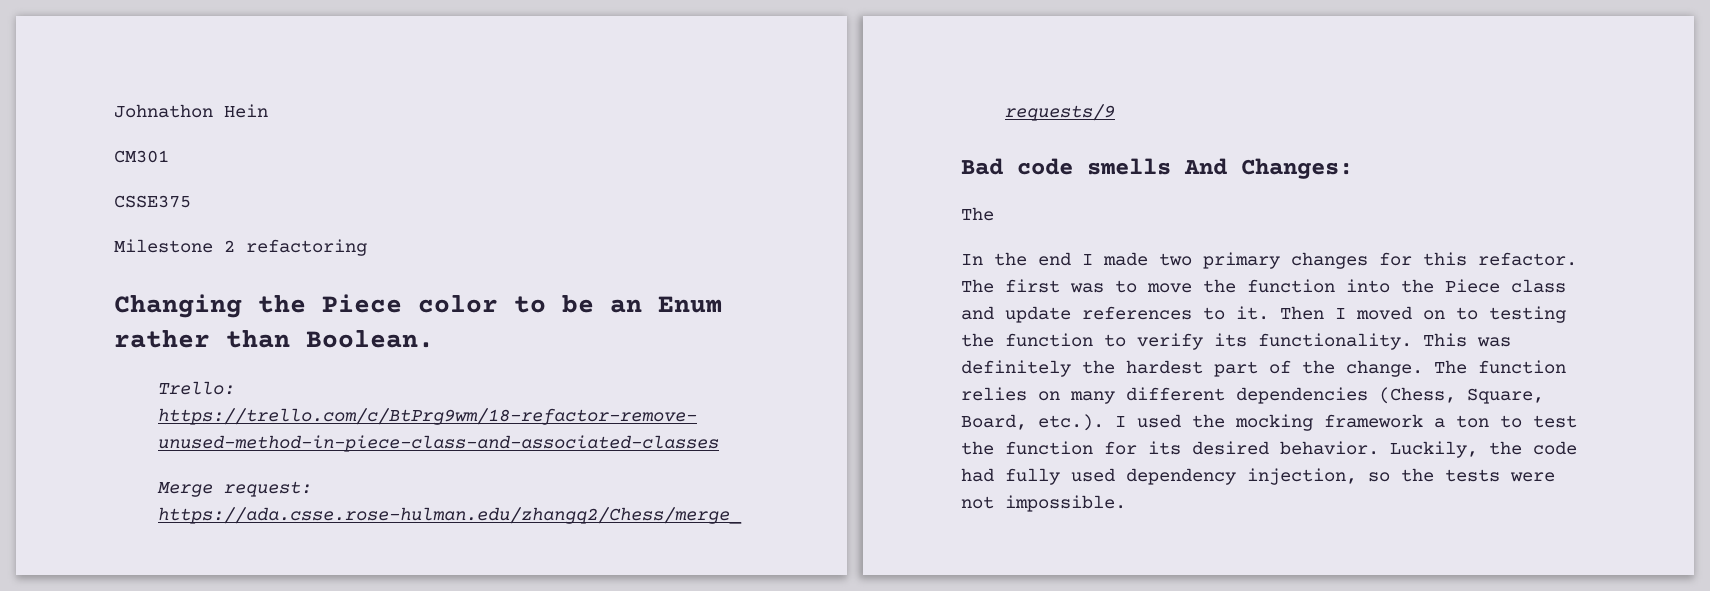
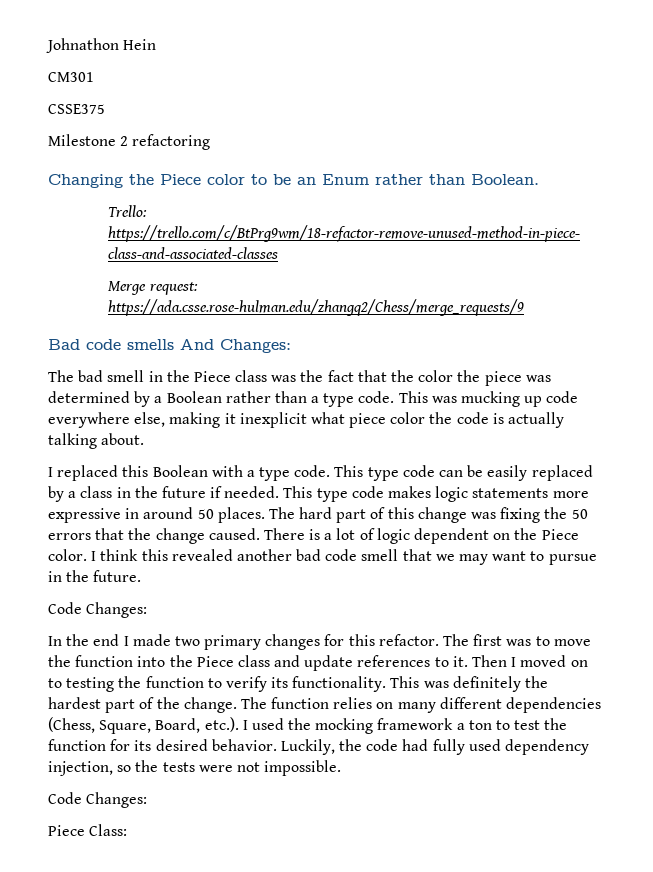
  Bad code smells And Changes:
- The
+ The bad smell in the Piece class was the fact that the color the piece was determined by a Boolean rather than a type code. This was mucking up code everywhere else, making it inexplicit what piece color the code is actually talking about.
+ I replaced this Boolean with a type code. This type code can be easily replaced by a class in the future if needed. This type code makes logic statements more expressive in around 50 places. The hard part of this change was fixing the 50 errors that the change caused. There is a lot of logic dependent on the Piece color. I think this revealed another bad code smell that we may want to pursue in the future.
+ Code Changes:
  Luckily, the code had fully used dependency injection, so the tests were not impossible.
+ Code Changes:
+ Piece Class:

